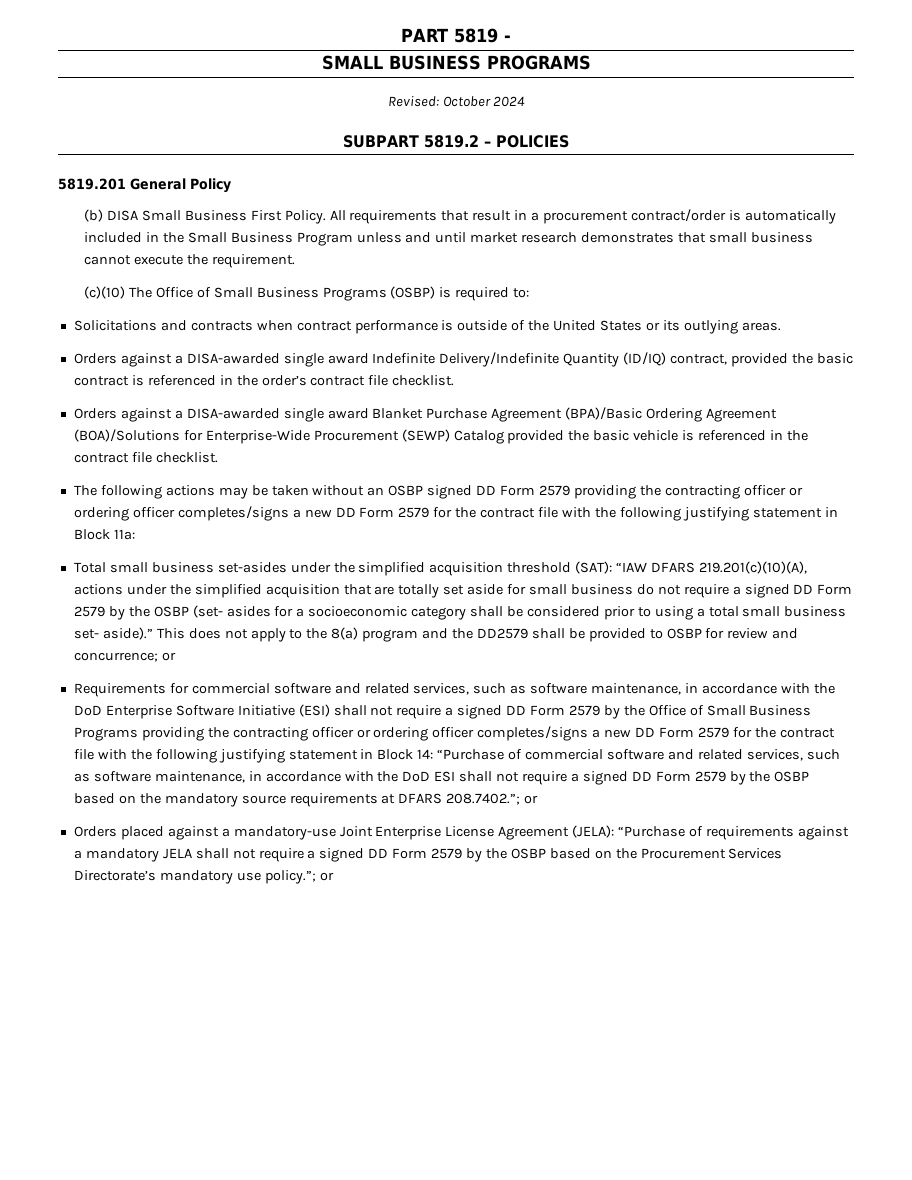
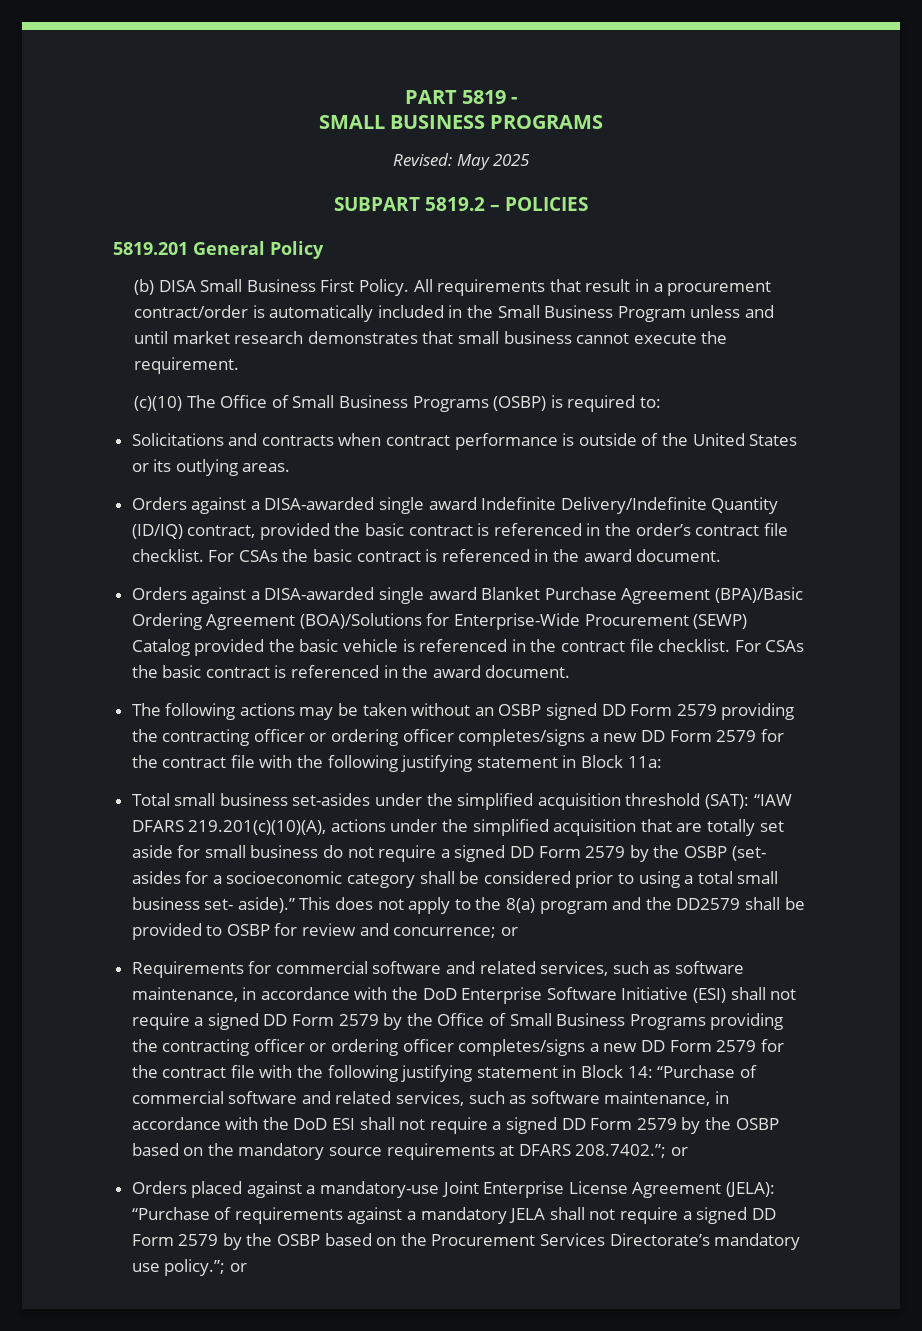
- Revised: October 2024
+ Revised: May 2025
- Orders against a DISA-awarded single award Indefinite Delivery/Indefinite Quantity (ID/IQ) contract, provided the basic contract is referenced in the order’s contract file checklist.
+ Orders against a DISA-awarded single award Indefinite Delivery/Indefinite Quantity (ID/IQ) contract, provided the basic contract is referenced in the order’s contract file checklist. For CSAs the basic contract is referenced in the award document.
- Orders against a DISA-awarded single award Blanket Purchase Agreement (BPA)/Basic Ordering Agreement (BOA)/Solutions for Enterprise-Wide Procurement (SEWP) Catalog provided the basic vehicle is referenced in the contract file checklist.
+ Orders against a DISA-awarded single award Blanket Purchase Agreement (BPA)/Basic Ordering Agreement (BOA)/Solutions for Enterprise-Wide Procurement (SEWP) Catalog provided the basic vehicle is referenced in the contract file checklist. For CSAs the basic contract is referenced in the award document.

